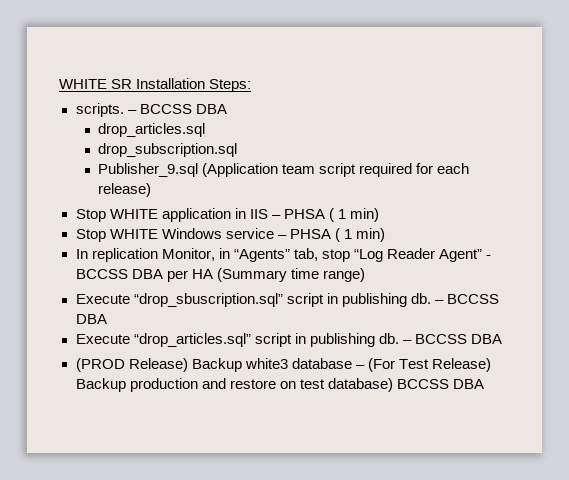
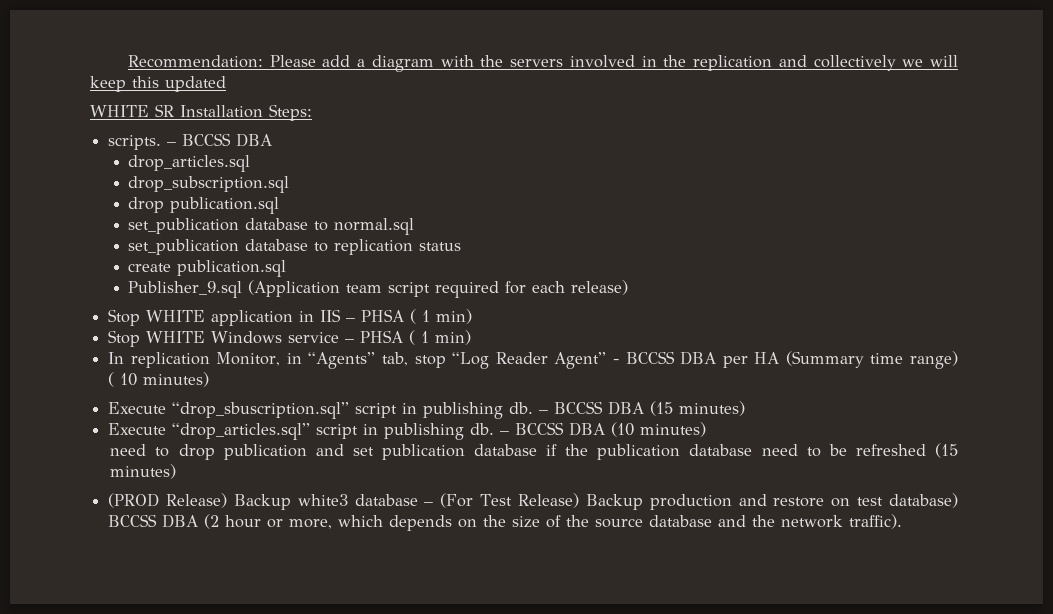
+ Recommendation: Please add a diagram with the servers involved in the replication and collectively we will keep this updated
+ drop publication.sql
+ set_publication database to normal.sql
+ set_publication database to replication status
+ create publication.sql
- In replication Monitor, in “Agents” tab, stop “Log Reader Agent” - BCCSS DBA per HA (Summary time range)
+ In replication Monitor, in “Agents” tab, stop “Log Reader Agent” - BCCSS DBA per HA (Summary time range) ( 10 minutes)
- Execute “drop_sbuscription.sql” script in publishing db. – BCCSS DBA
+ Execute “drop_sbuscription.sql” script in publishing db. – BCCSS DBA (15 minutes)
- Execute “drop_articles.sql” script in publishing db. – BCCSS DBA
+ Execute “drop_articles.sql” script in publishing db. – BCCSS DBA (10 minutes)
+ need to drop publication and set publication database if the publication database need to be refreshed (15 minutes)
- (PROD Release) Backup white3 database – (For Test Release) Backup production and restore on test database) BCCSS DBA
+ (PROD Release) Backup white3 database – (For Test Release) Backup production and restore on test database) BCCSS DBA (2 hour or more, which depends on the size of the source database and the network traffic).

